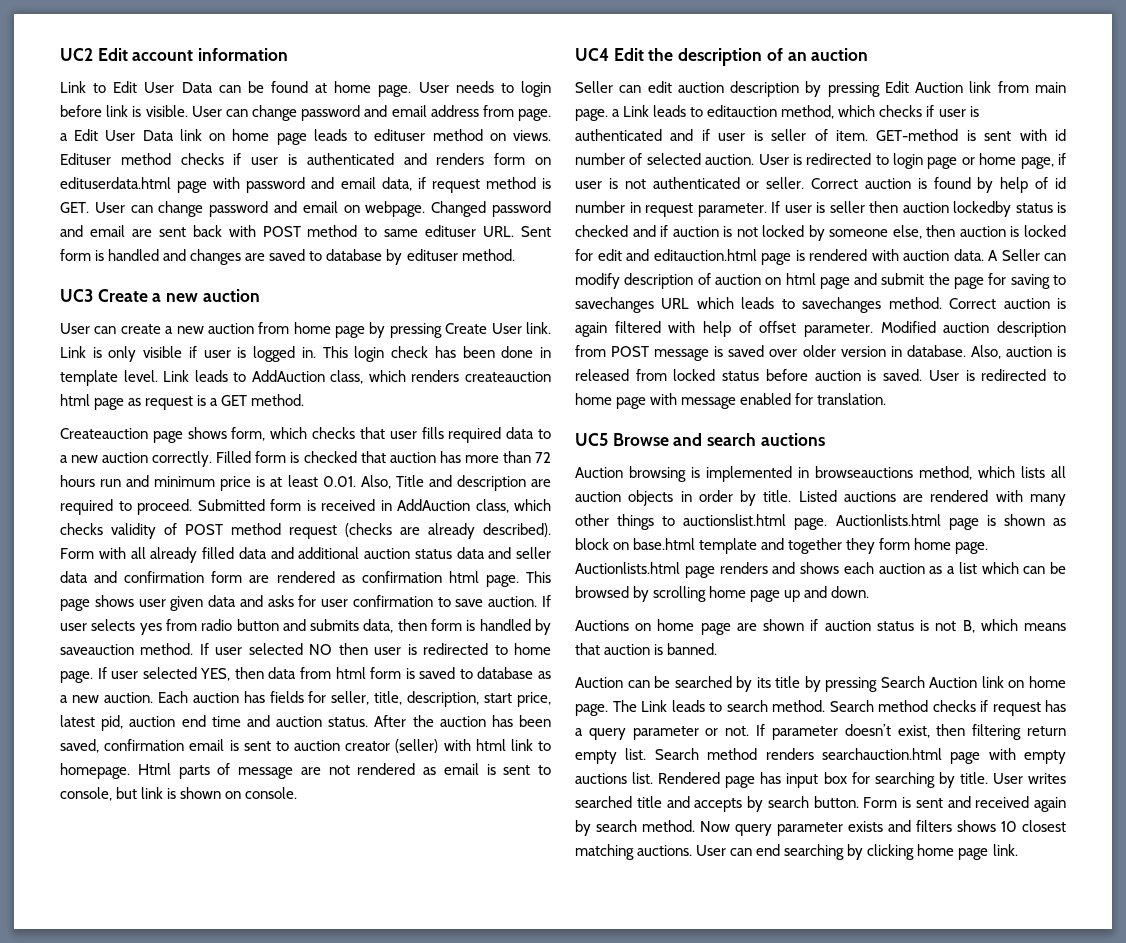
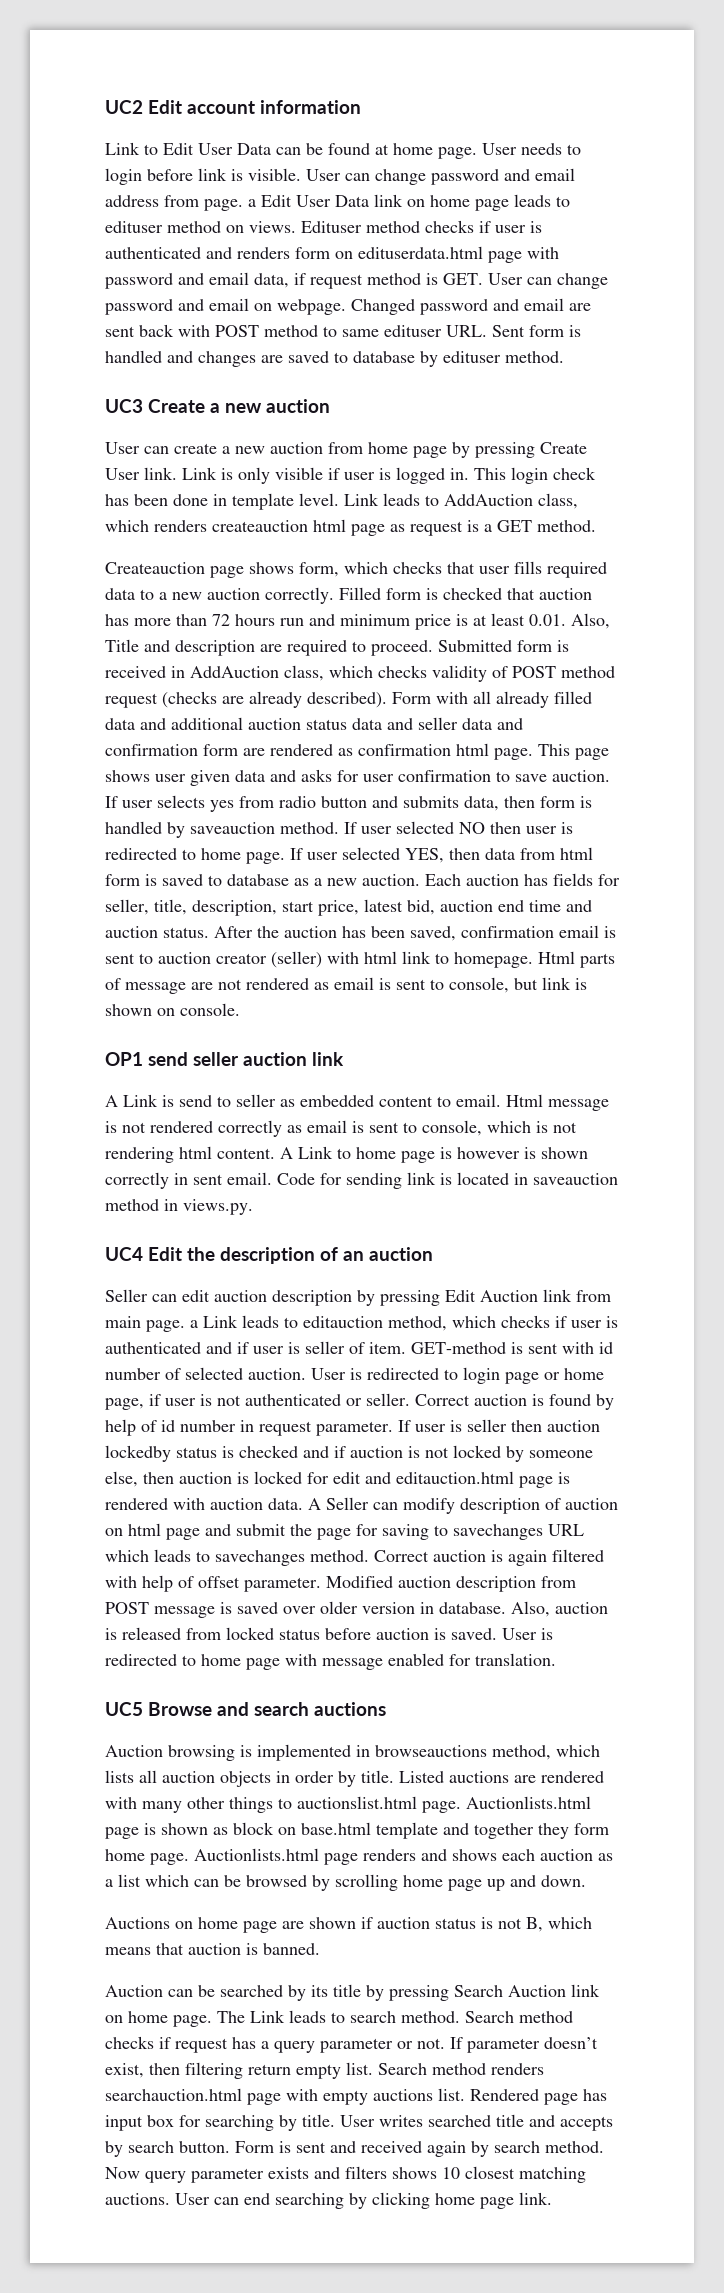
- Each auction has fields for seller, title, description, start price, latest pid, auction end time and auction status.
+ Each auction has fields for seller, title, description, start price, latest bid, auction end time and auction status.
+ OP1 send seller auction link
+ A Link is send to seller as embedded content to email. Html message is not rendered correctly as email is sent to console, which is not rendering html content. A Link to home page is however is shown correctly in sent email. Code for sending link is located in saveauction method in views.py.

